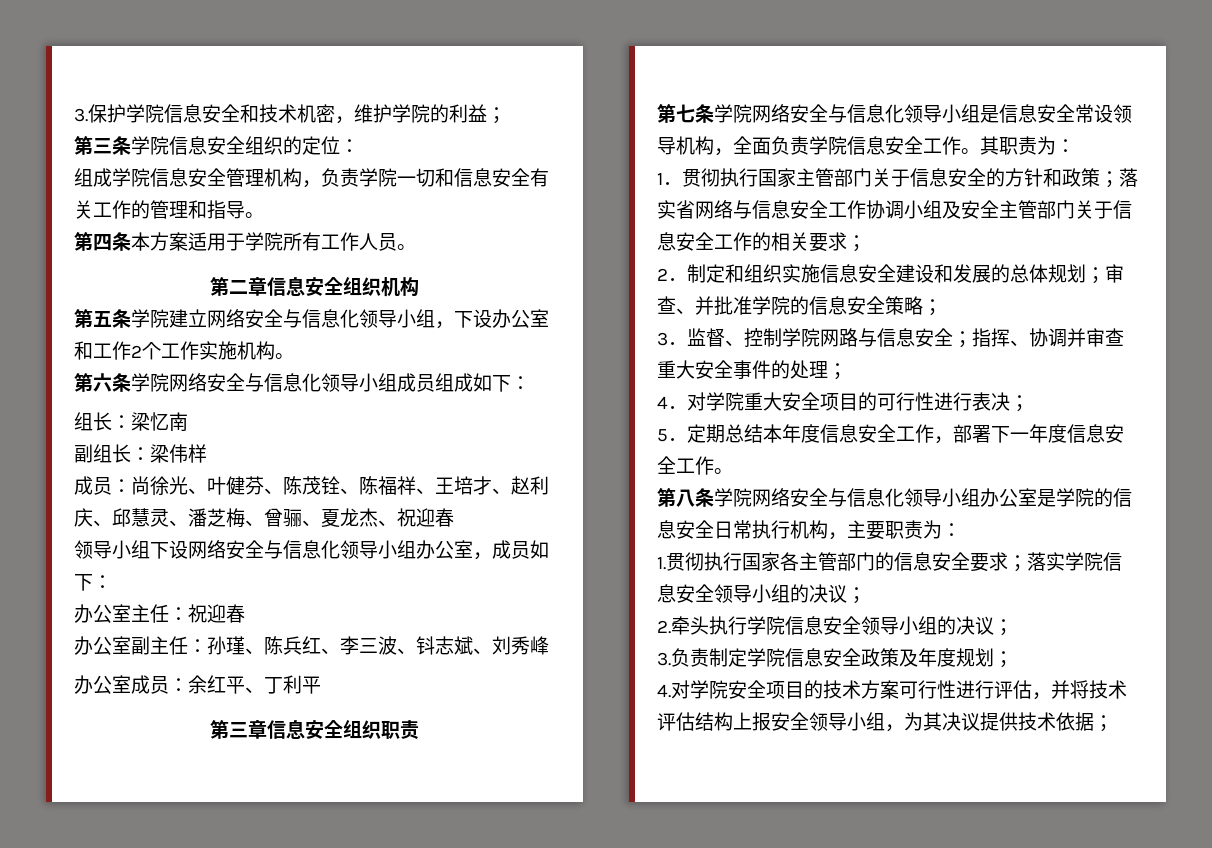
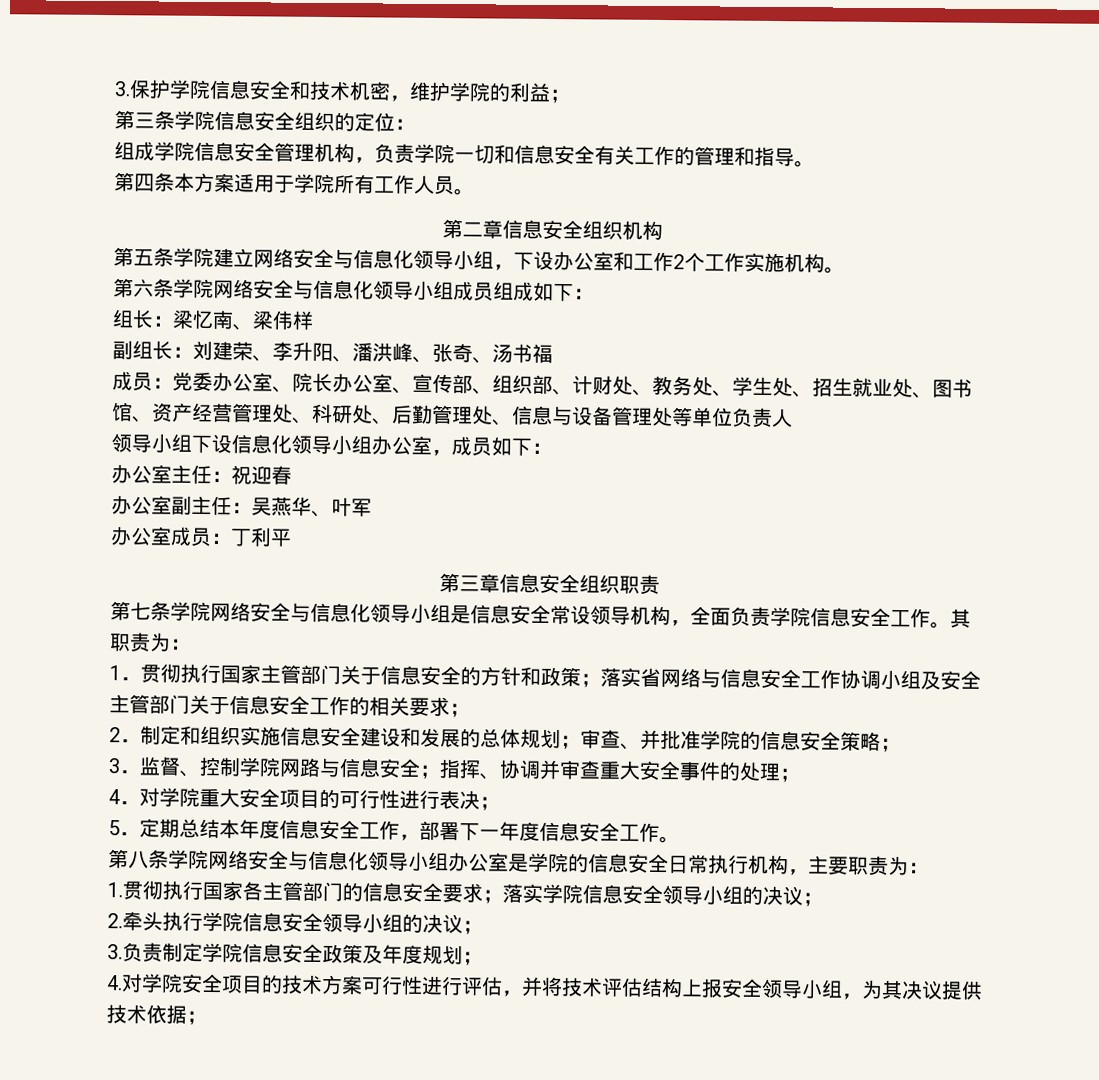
- 组长：梁忆南
+ 组长：梁忆南、梁伟样
- 副组长：梁伟样
- 成员：尚徐光、叶健芬、陈茂铨、陈福祥、王培才、赵利庆、邱慧灵、潘芝梅、曾骊、夏龙杰、祝迎春
+ 副组长：刘建荣、李升阳、潘洪峰、张奇、汤书福
+ 成员：党委办公室、院长办公室、宣传部、组织部、计财处、教务处、学生处、招生就业处、图书馆、资产经营管理处、科研处、后勤管理处、信息与设备管理处等单位负责人
- 领导小组下设网络安全与信息化领导小组办公室，成员如下：
+ 领导小组下设信息化领导小组办公室，成员如下：
- 办公室副主任：孙瑾、陈兵红、李三波、钭志斌、刘秀峰
+ 办公室副主任：吴燕华、叶军
- 办公室成员：余红平、丁利平
+ 办公室成员：丁利平

